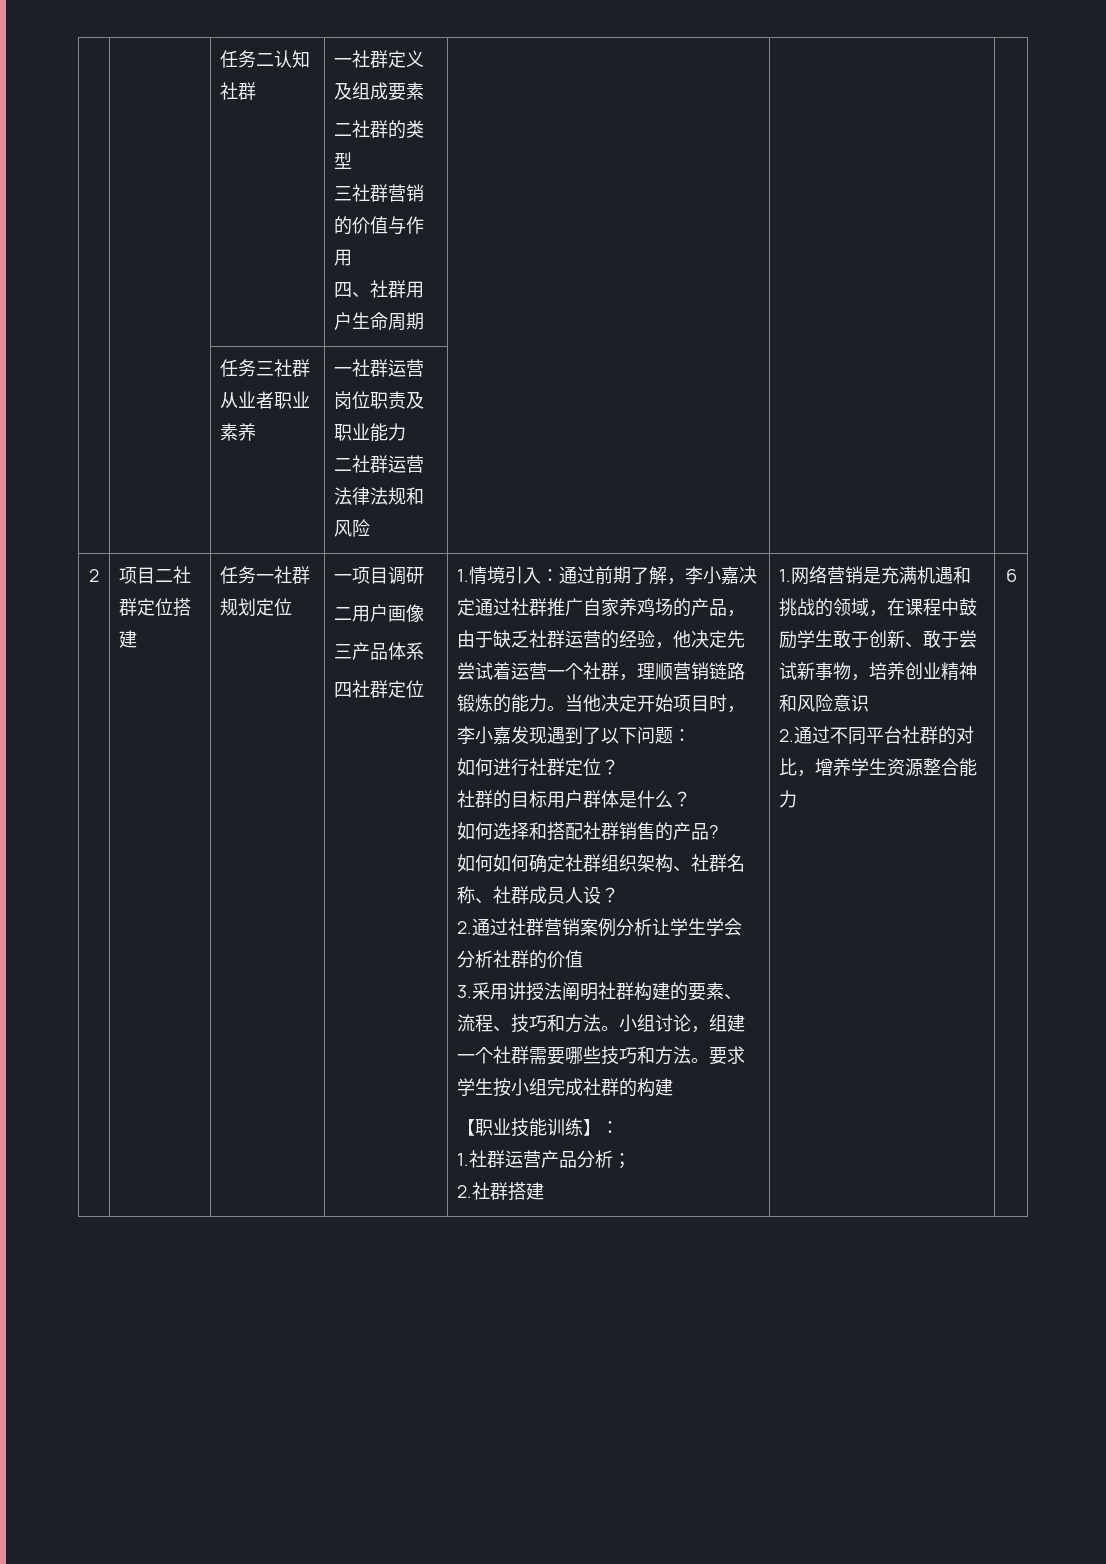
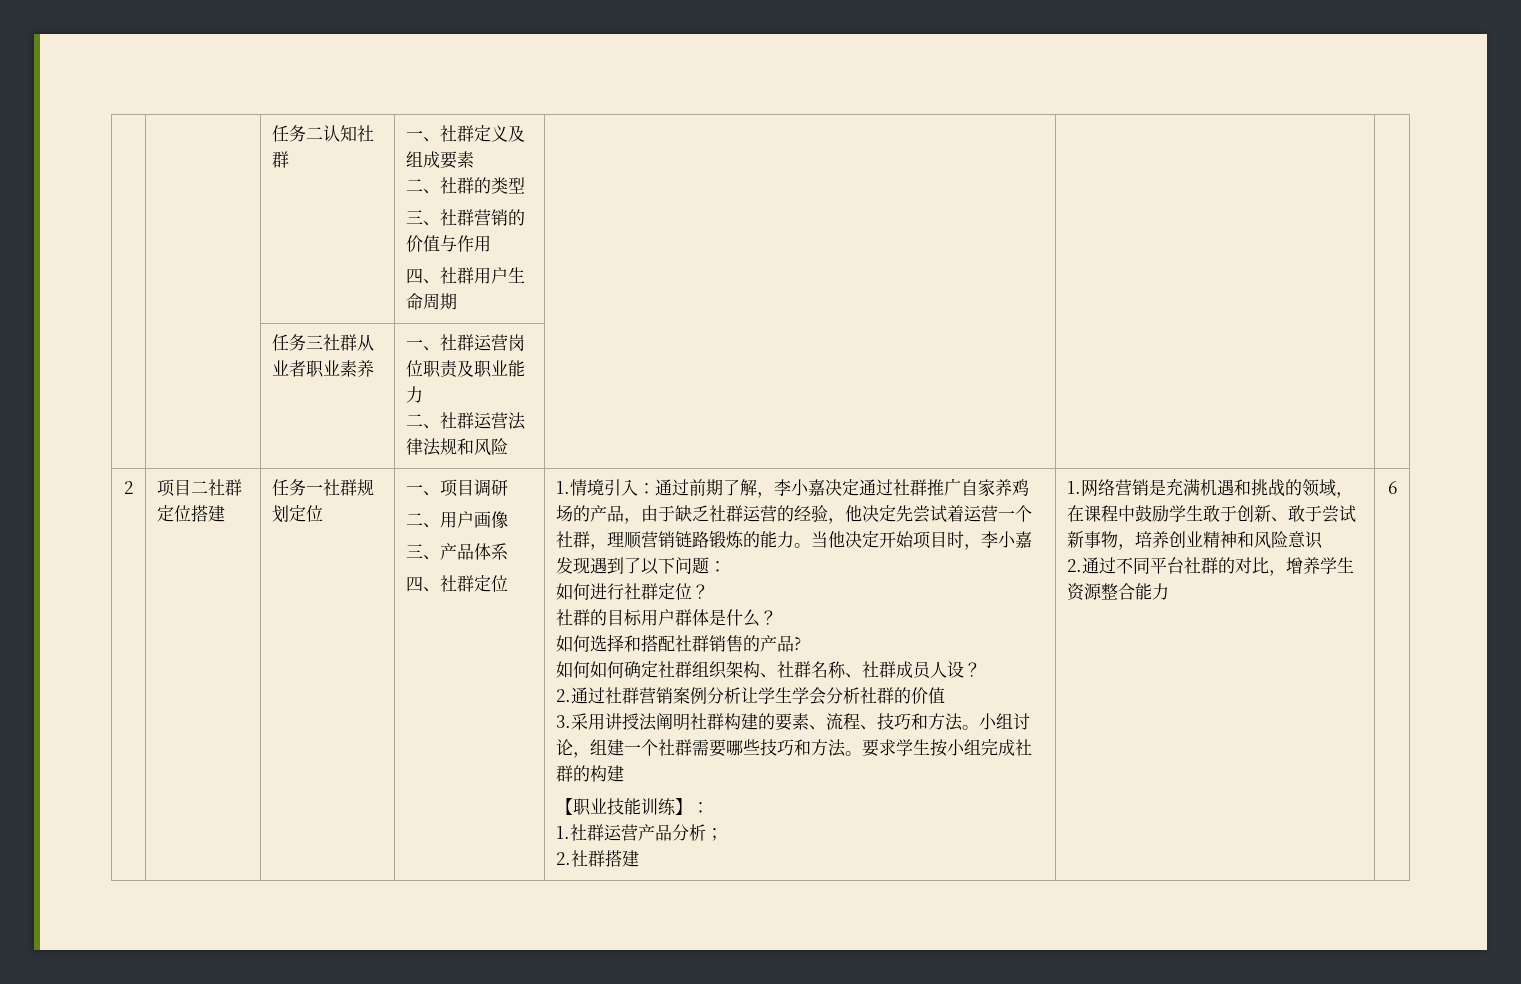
- | | 任务二认知社群 | 一社群定义及组成要素
- 二社群的类型
- 三社群营销的价值与作用
+ | | 任务二认知社群 | 一、社群定义及组成要素
+ 二、社群的类型
+ 三、社群营销的价值与作用
- | | 任务三社群从业者职业素养 | 一社群运营岗位职责及职业能力
- 二社群运营法律法规和风险 | | |
+ | | 任务三社群从业者职业素养 | 一、社群运营岗位职责及职业能力
+ 二、社群运营法律法规和风险 | | |
- 一项目调研
+ 一、项目调研
- 二用户画像
+ 二、用户画像
- 三产品体系
+ 三、产品体系
- 四社群定位
+ 四、社群定位

